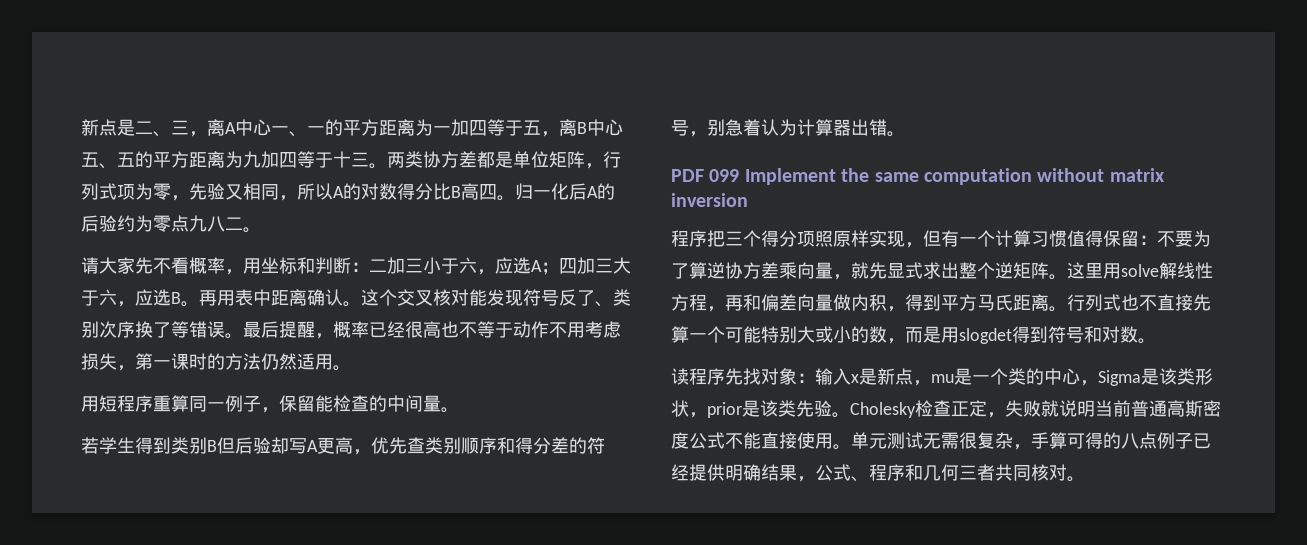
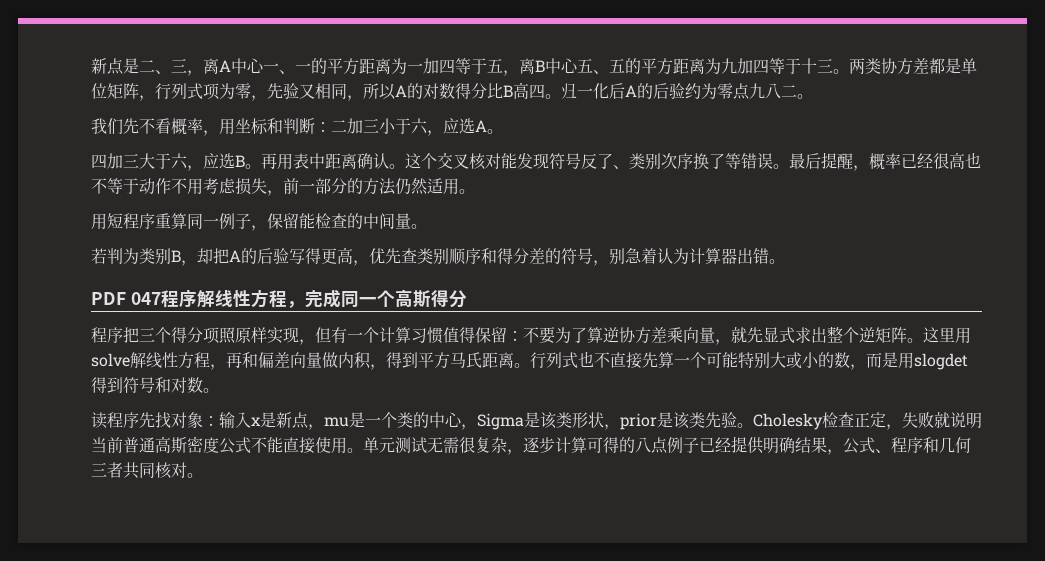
- 请大家先不看概率，用坐标和判断：二加三小于六，应选A；四加三大于六，应选B。
+ 我们先不看概率，用坐标和判断：二加三小于六，应选A。
+ 四加三大于六，应选B。
- 最后提醒，概率已经很高也不等于动作不用考虑损失，第一课时的方法仍然适用。
+ 最后提醒，概率已经很高也不等于动作不用考虑损失，前一部分的方法仍然适用。
- 若学生得到类别B但后验却写A更高，优先查类别顺序和得分差的符号，别急着认为计算器出错。
+ 若判为类别B，却把A的后验写得更高，优先查类别顺序和得分差的符号，别急着认为计算器出错。
- PDF 099 Implement the same computation without matrix inversion
+ PDF 047程序解线性方程，完成同一个高斯得分
- 单元测试无需很复杂，手算可得的八点例子已经提供明确结果，公式、程序和几何三者共同核对。
+ 单元测试无需很复杂，逐步计算可得的八点例子已经提供明确结果，公式、程序和几何三者共同核对。

